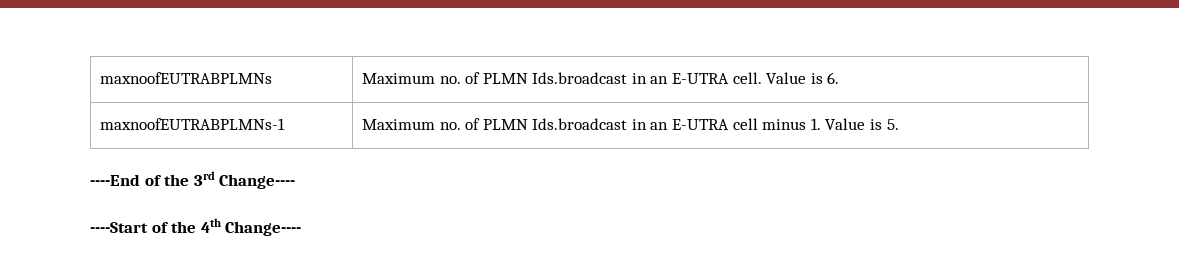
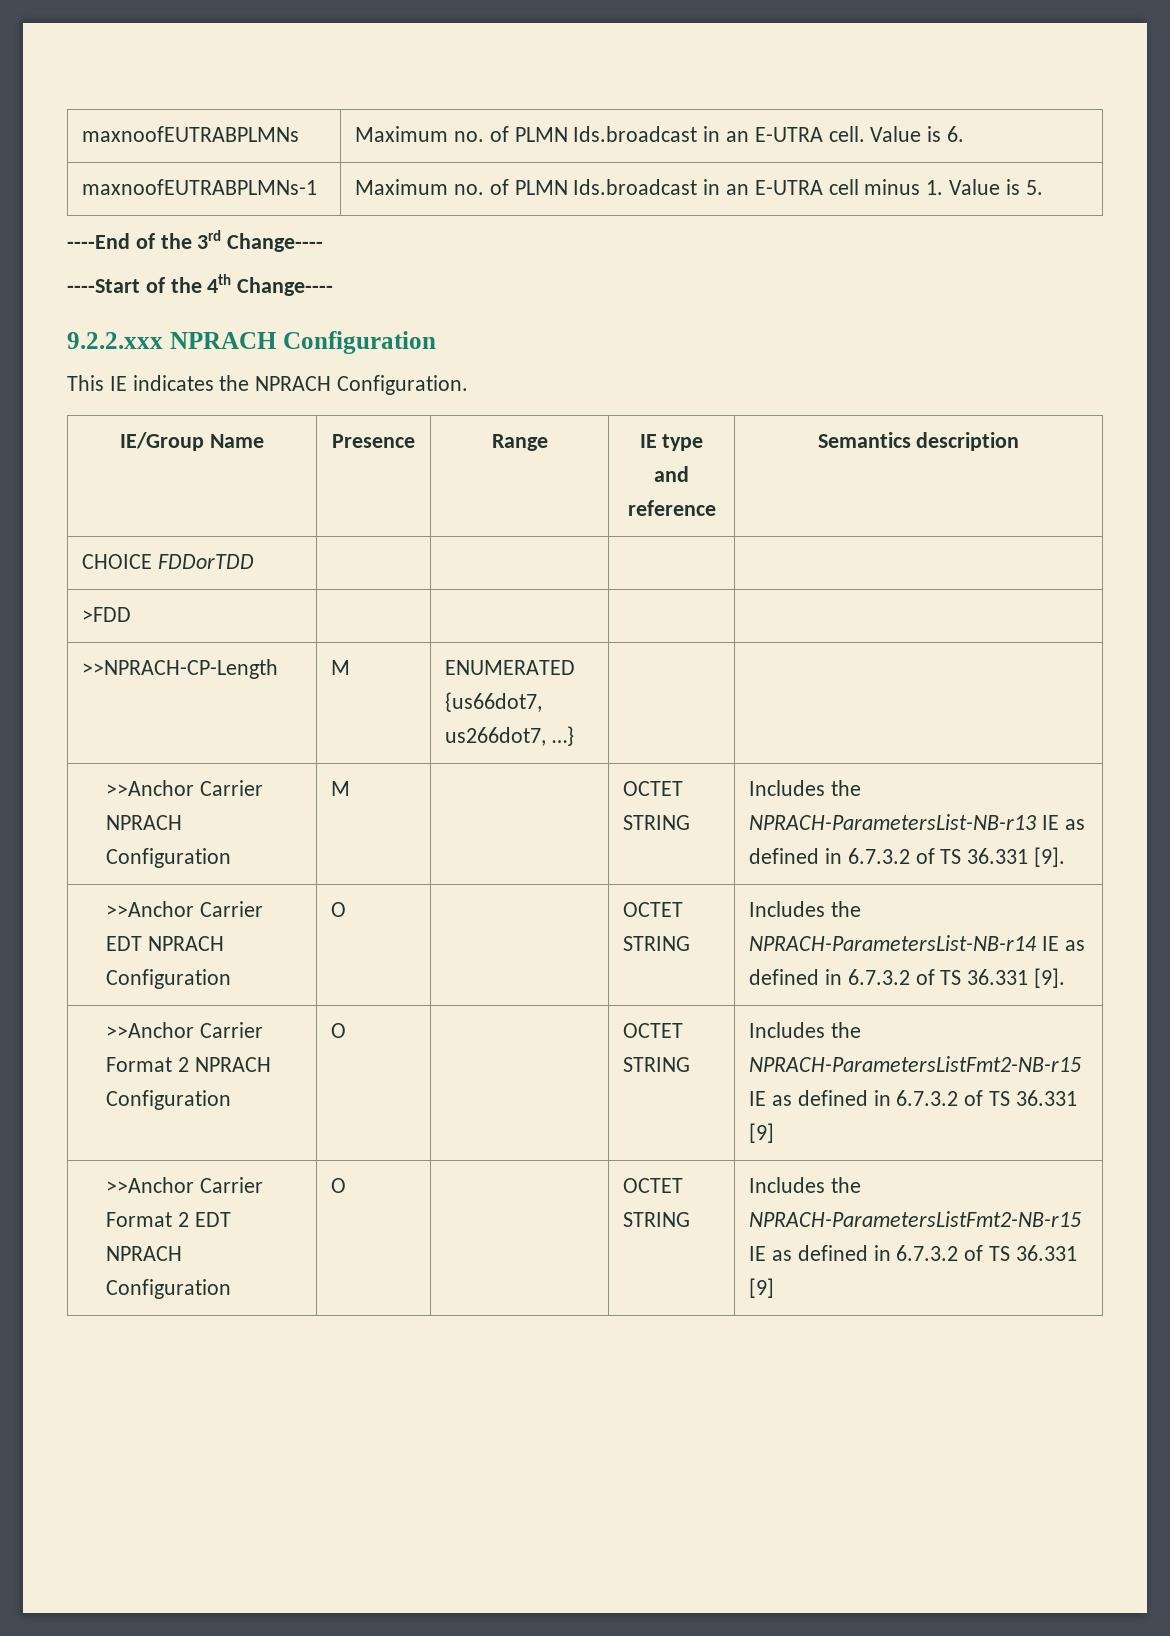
+ 9.2.2.xxx NPRACH Configuration
+ This IE indicates the NPRACH Configuration.
+ IE/Group Name | Presence | Range | IE type and reference | Semantics description
+ CHOICE FDDorTDD | | | |
+ >FDD | | | |
+ >>NPRACH-CP-Length | M | ENUMERATED {us66dot7, us266dot7, …} | |
+ >>Anchor Carrier NPRACH Configuration | M | | OCTET STRING | Includes the NPRACH-ParametersList-NB-r13 IE as defined in 6.7.3.2 of TS 36.331 [9].
+ >>Anchor Carrier EDT NPRACH Configuration | O | | OCTET STRING | Includes the NPRACH-ParametersList-NB-r14 IE as defined in 6.7.3.2 of TS 36.331 [9].
+ >>Anchor Carrier Format 2 NPRACH Configuration | O | | OCTET STRING | Includes the NPRACH-ParametersListFmt2-NB-r15 IE as defined in 6.7.3.2 of TS 36.331 [9]
+ >>Anchor Carrier Format 2 EDT NPRACH Configuration | O | | OCTET STRING | Includes the NPRACH-ParametersListFmt2-NB-r15 IE as defined in 6.7.3.2 of TS 36.331 [9]

